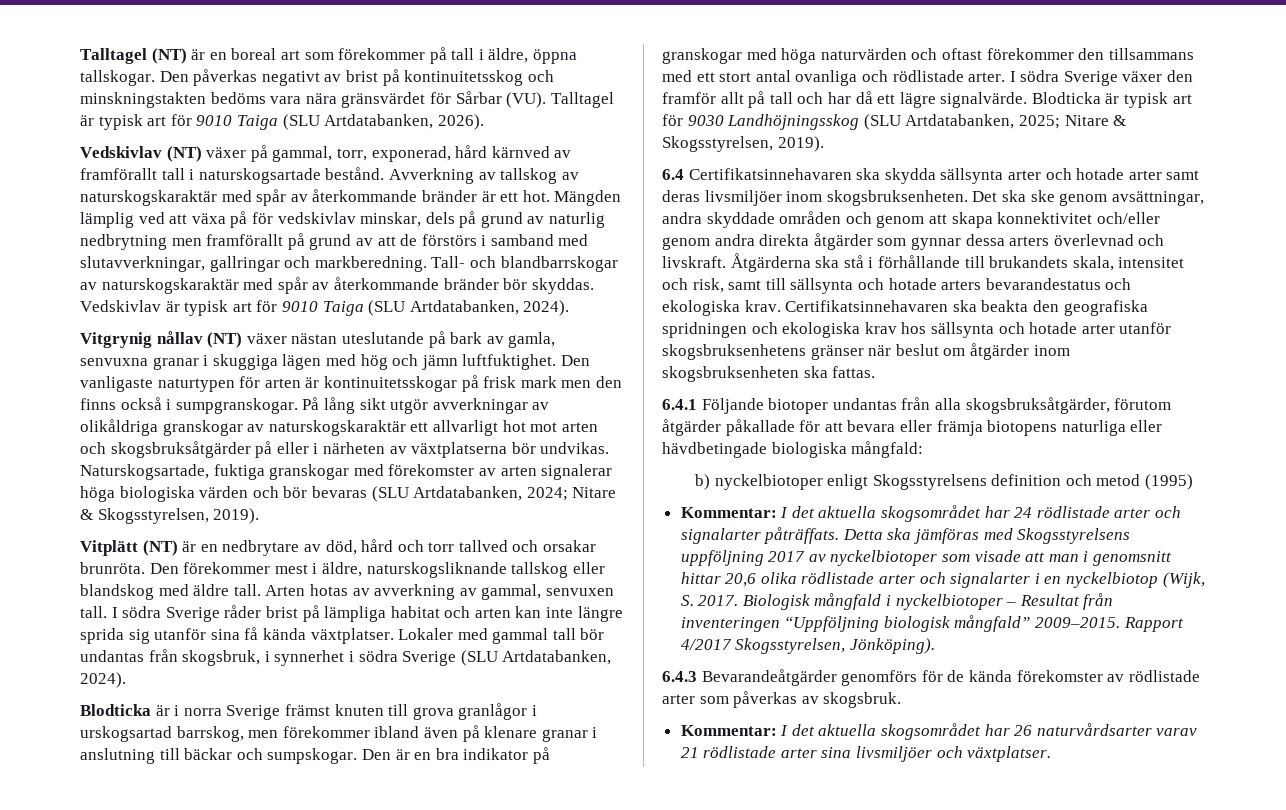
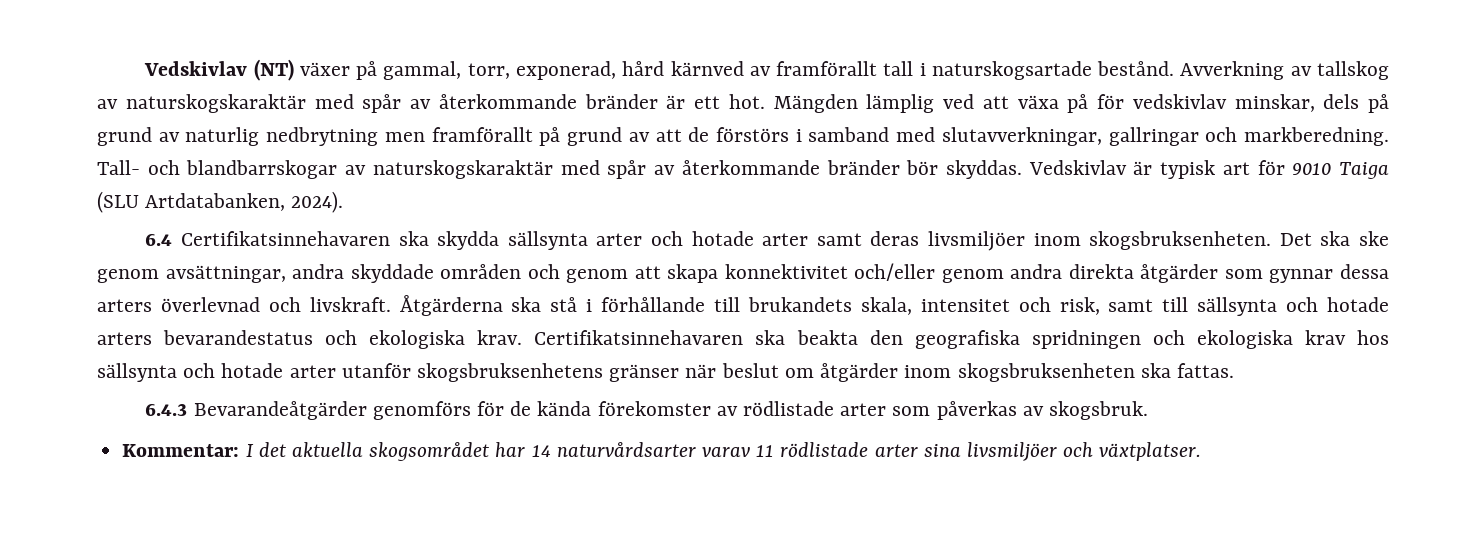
- Talltagel (NT) är en boreal art som förekommer på tall i äldre, öppna tallskogar. Den påverkas negativt av brist på kontinuitetsskog och minskningstakten bedöms vara nära gränsvärdet för Sårbar (VU). Talltagel är typisk art för 9010 Taiga (SLU Artdatabanken, 2026).
- Vitgrynig nållav (NT) växer nästan uteslutande på bark av gamla, senvuxna granar i skuggiga lägen med hög och jämn luftfuktighet. Den vanligaste naturtypen för arten är kontinuitetsskogar på frisk mark men den finns också i sumpgranskogar. På lång sikt utgör avverkningar av olikåldriga granskogar av naturskogskaraktär ett allvarligt hot mot arten och skogsbruksåtgärder på eller i närheten av växtplatserna bör undvikas. Naturskogsartade, fuktiga granskogar med förekomster av arten signalerar höga biologiska värden och bör bevaras (SLU Artdatabanken, 2024; Nitare & Skogsstyrelsen, 2019).
- Vitplätt (NT) är en nedbrytare av död, hård och torr tallved och orsakar brunröta. Den förekommer mest i äldre, naturskogsliknande tallskog eller blandskog med äldre tall. Arten hotas av avverkning av gammal, senvuxen tall. I södra Sverige råder brist på lämpliga habitat och arten kan inte längre sprida sig utanför sina få kända växtplatser. Lokaler med gammal tall bör undantas från skogsbruk, i synnerhet i södra Sverige (SLU Artdatabanken, 2024).
- Blodticka är i norra Sverige främst knuten till grova granlågor i urskogsartad barrskog, men förekommer ibland även på klenare granar i anslutning till bäckar och sumpskogar. Den är en bra indikator på granskogar med höga naturvärden och oftast förekommer den tillsammans med ett stort antal ovanliga och rödlistade arter. I södra Sverige växer den framför allt på tall och har då ett lägre signalvärde. Blodticka är typisk art för 9030 Landhöjningsskog (SLU Artdatabanken, 2025; Nitare & Skogsstyrelsen, 2019).
- 6.4.1 Följande biotoper undantas från alla skogsbruksåtgärder, förutom åtgärder påkallade för att bevara eller främja biotopens naturliga eller hävdbetingade biologiska mångfald:
- b) nyckelbiotoper enligt Skogsstyrelsens definition och metod (1995)
- Kommentar: I det aktuella skogsområdet har 24 rödlistade arter och signalarter påträffats. Detta ska jämföras med Skogsstyrelsens uppföljning 2017 av nyckelbiotoper som visade att man i genomsnitt hittar 20,6 olika rödlistade arter och signalarter i en nyckelbiotop (Wijk, S. 2017. Biologisk mångfald i nyckelbiotoper – Resultat från inventeringen “Uppföljning biologisk mångfald” 2009–2015. Rapport 4/2017 Skogsstyrelsen, Jönköping).
- Kommentar: I det aktuella skogsområdet har 26 naturvårdsarter varav 21 rödlistade arter sina livsmiljöer och växtplatser.
+ Kommentar: I det aktuella skogsområdet har 14 naturvårdsarter varav 11 rödlistade arter sina livsmiljöer och växtplatser.

